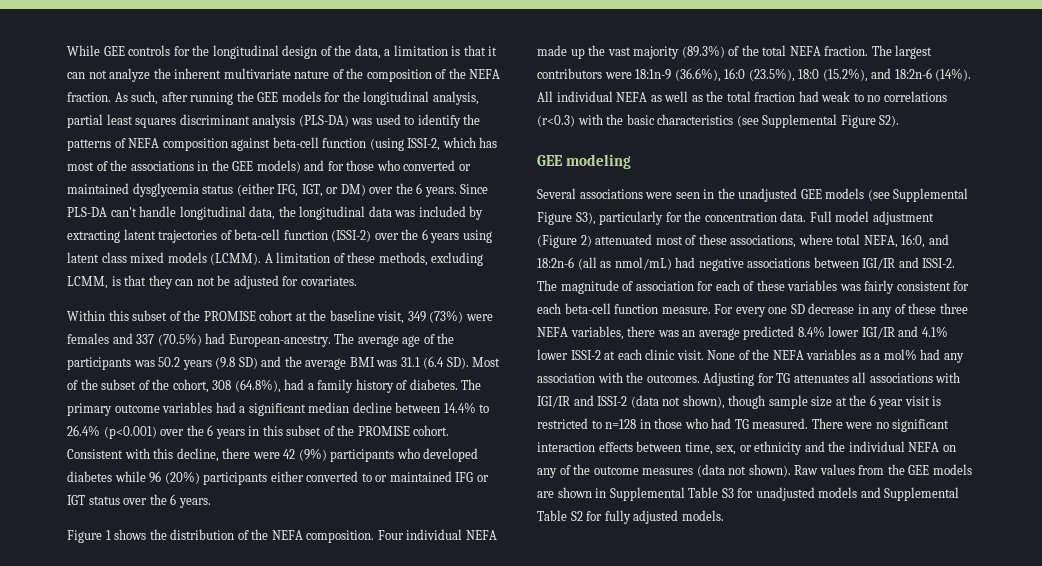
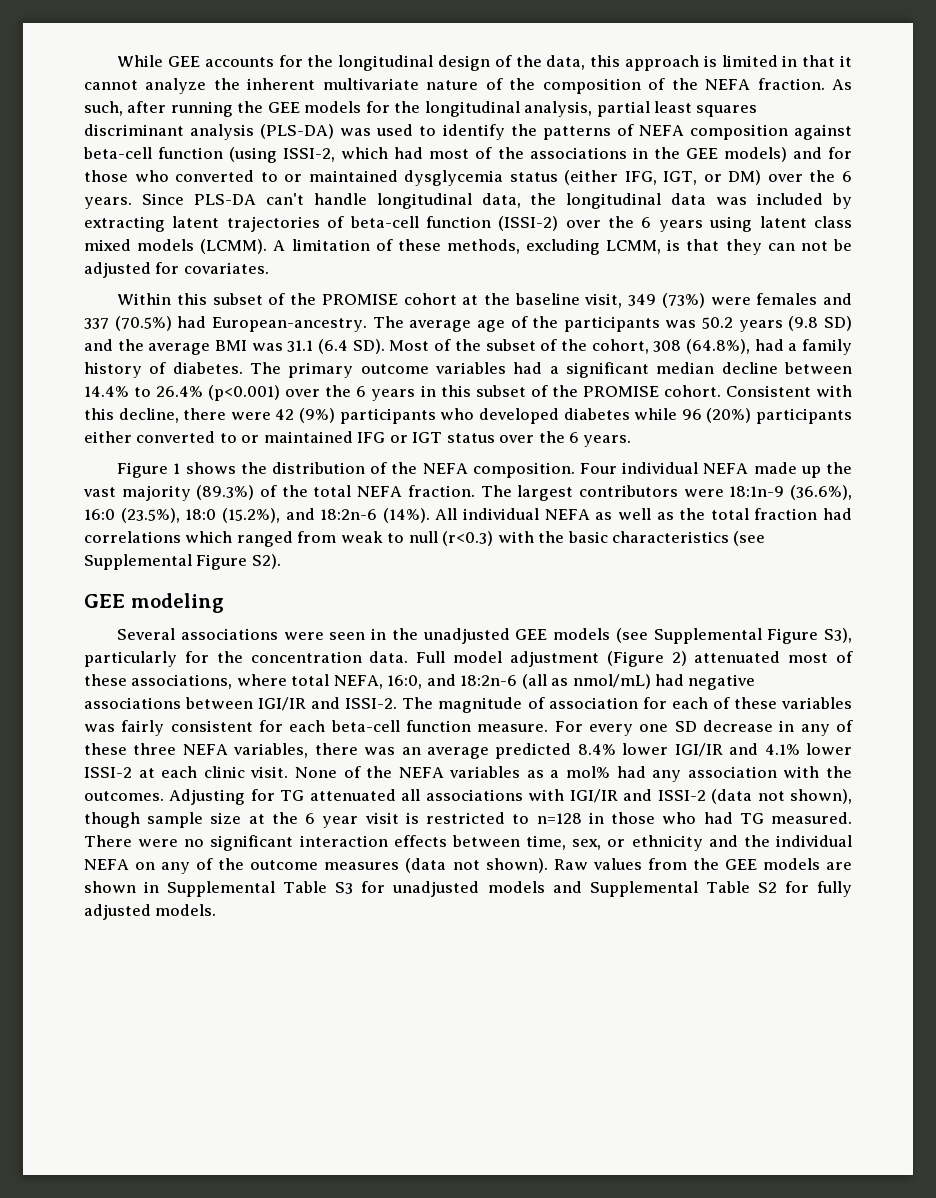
- While GEE controls for the longitudinal design of the data, a limitation is that it can not analyze the inherent multivariate nature of the composition of the NEFA fraction.
+ While GEE accounts for the longitudinal design of the data, this approach is limited in that it cannot analyze the inherent multivariate nature of the composition of the NEFA fraction.
- As such, after running the GEE models for the longitudinal analysis, partial least squares discriminant analysis (PLS-DA) was used to identify the patterns of NEFA composition against beta-cell function (using ISSI-2, which has most of the associations in the GEE models) and for those who converted or maintained dysglycemia status (either IFG, IGT, or DM) over the 6 years.
+ As such, after running the GEE models for the longitudinal analysis, partial least squares discriminant analysis (PLS-DA) was used to identify the patterns of NEFA composition against beta-cell function (using ISSI-2, which had most of the associations in the GEE models) and for those who converted to or maintained dysglycemia status (either IFG, IGT, or DM) over the 6 years.
- All individual NEFA as well as the total fraction had weak to no correlations (r<0.3) with the basic characteristics (see Supplemental Figure S2).
+ All individual NEFA as well as the total fraction had correlations which ranged from weak to null (r<0.3) with the basic characteristics (see Supplemental Figure S2).
- Adjusting for TG attenuates all associations with IGI/IR and ISSI-2 (data not shown), though sample size at the 6 year visit is restricted to n=128 in those who had TG measured.
+ Adjusting for TG attenuated all associations with IGI/IR and ISSI-2 (data not shown), though sample size at the 6 year visit is restricted to n=128 in those who had TG measured.

